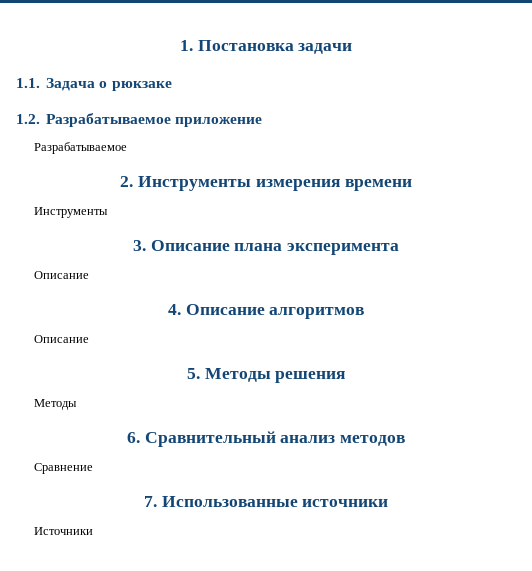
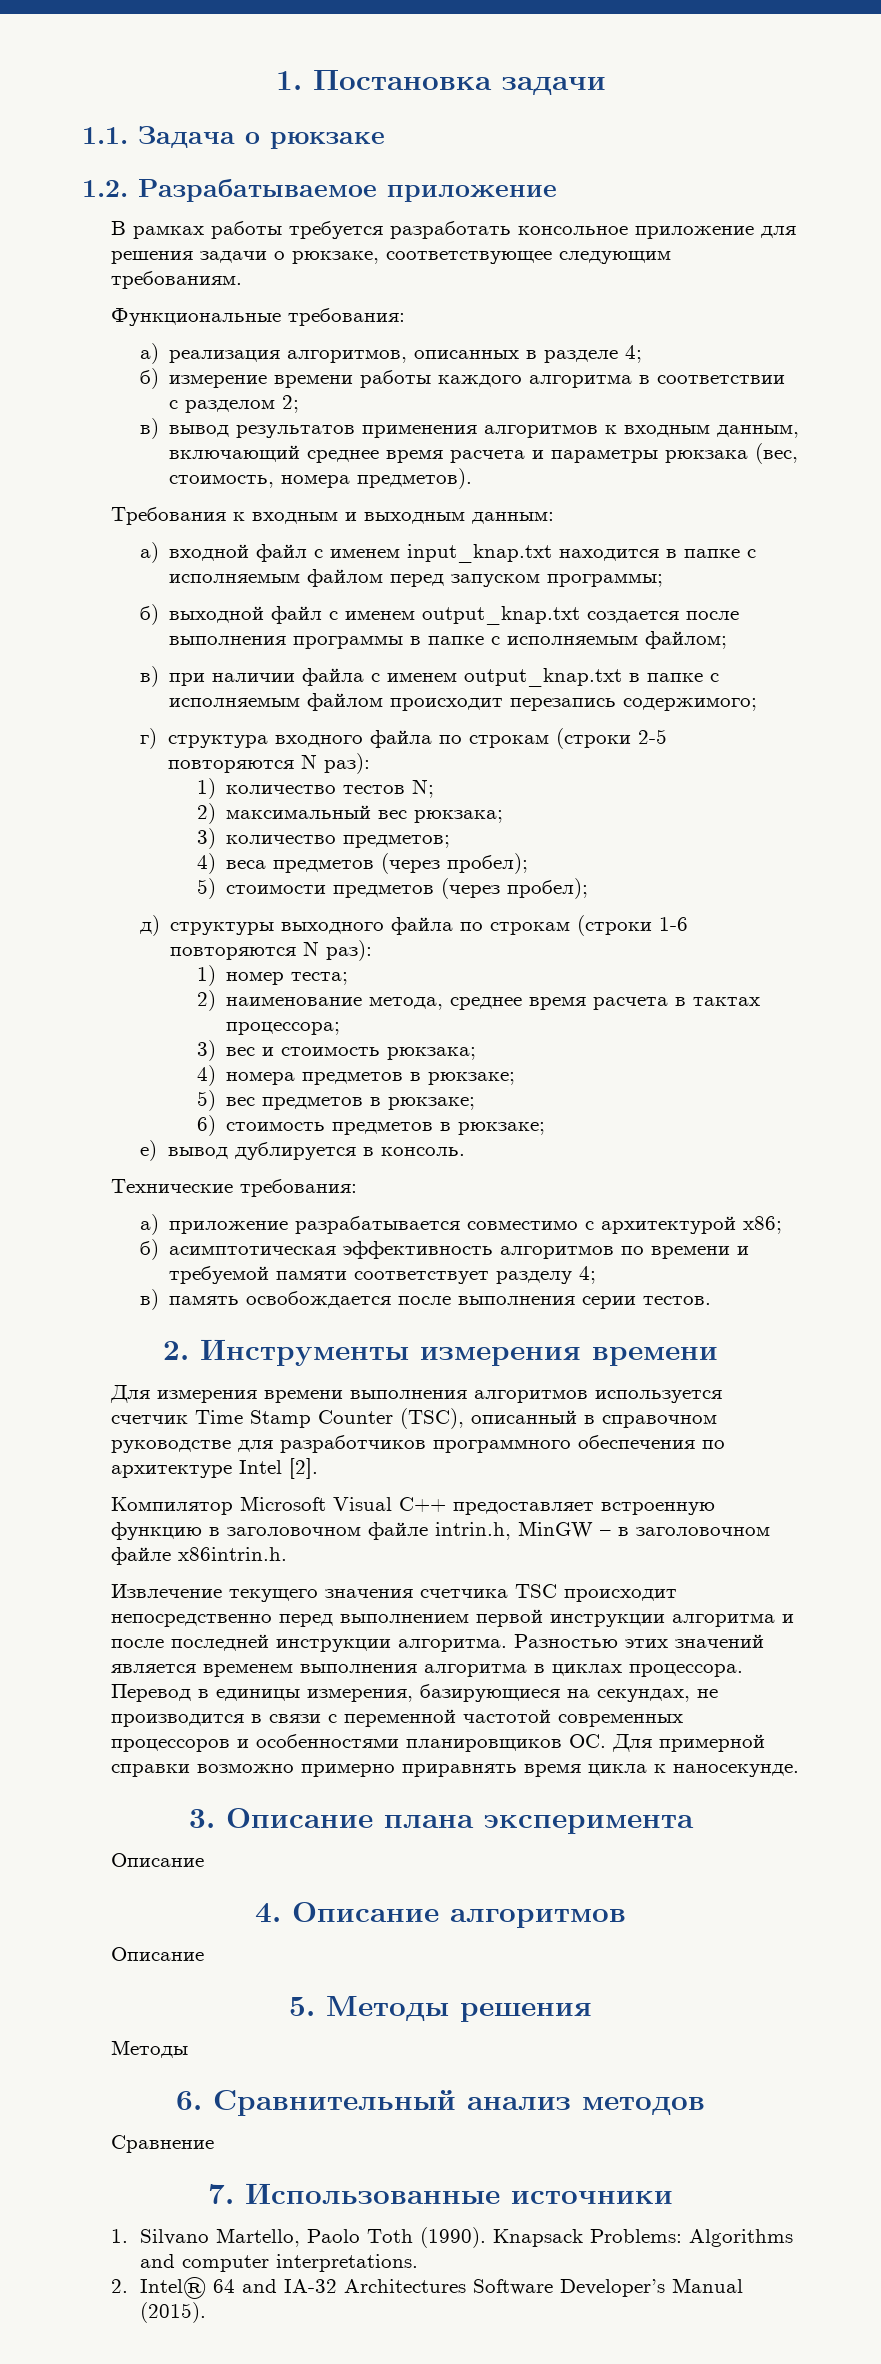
  1.2. Разрабатываемое приложение
- Разрабатываемое
+ В рамках работы требуется разработать консольное приложение для решения задачи о рюкзаке, соответствующее следующим требованиям.
+ Функциональные требования:
+ а) реализация алгоритмов, описанных в разделе 4;
+ б) измерение времени работы каждого алгоритма в соответствии с разделом 2;
+ в) вывод результатов применения алгоритмов к входным данным, включающий среднее время расчета и параметры рюкзака (вес, стоимость, номера предметов).
+ Требования к входным и выходным данным:
+ а) входной файл с именем input_knap.txt находится в папке с исполняемым файлом перед запуском программы;
+ б) выходной файл с именем output_knap.txt создается после выполнения программы в папке с исполняемым файлом;
+ в) при наличии файла с именем output_knap.txt в папке с исполняемым файлом происходит перезапись содержимого;
+ г) структура входного файла по строкам (строки 2-5 повторяются N раз):
+ 1) количество тестов N;
+ 2) максимальный вес рюкзака;
+ 3) количество предметов;
+ 4) веса предметов (через пробел);
+ 5) стоимости предметов (через пробел);
+ д) структуры выходного файла по строкам (строки 1-6 повторяются N раз):
+ 1) номер теста;
+ 2) наименование метода, среднее время расчета в тактах процессора;
+ 3) вес и стоимость рюкзака;
+ 4) номера предметов в рюкзаке;
+ 5) вес предметов в рюкзаке;
+ 6) стоимость предметов в рюкзаке;
+ е) вывод дублируется в консоль.
+ Технические требования:
+ а) приложение разрабатывается совместимо с архитектурой x86;
+ б) асимптотическая эффективность алгоритмов по времени и требуемой памяти соответствует разделу 4;
+ в) память освобождается после выполнения серии тестов.
  2. Инструменты измерения времени
- Инструменты
+ Для измерения времени выполнения алгоритмов используется счетчик Time Stamp Counter (TSC), описанный в справочном руководстве для разработчиков программного обеспечения по архитектуре Intel [2].
+ Компилятор Microsoft Visual C++ предоставляет встроенную функцию в заголовочном файле intrin.h, MinGW – в заголовочном файле x86intrin.h.
+ Извлечение текущего значения счетчика TSC происходит непосредственно перед выполнением первой инструкции алгоритма и после последней инструкции алгоритма. Разностью этих значений является временем выполнения алгоритма в циклах процессора. Перевод в единицы измерения, базирующиеся на секундах, не производится в связи с переменной частотой современных процессоров и особенностями планировщиков ОС. Для примерной справки возможно примерно приравнять время цикла к наносекунде.
- Источники
+ 1. Silvano Martello, Paolo Toth (1990). Knapsack Problems: Algorithms and computer interpretations.
+ 2. Intel® 64 and IA-32 Architectures Software Developer’s Manual (2015).

